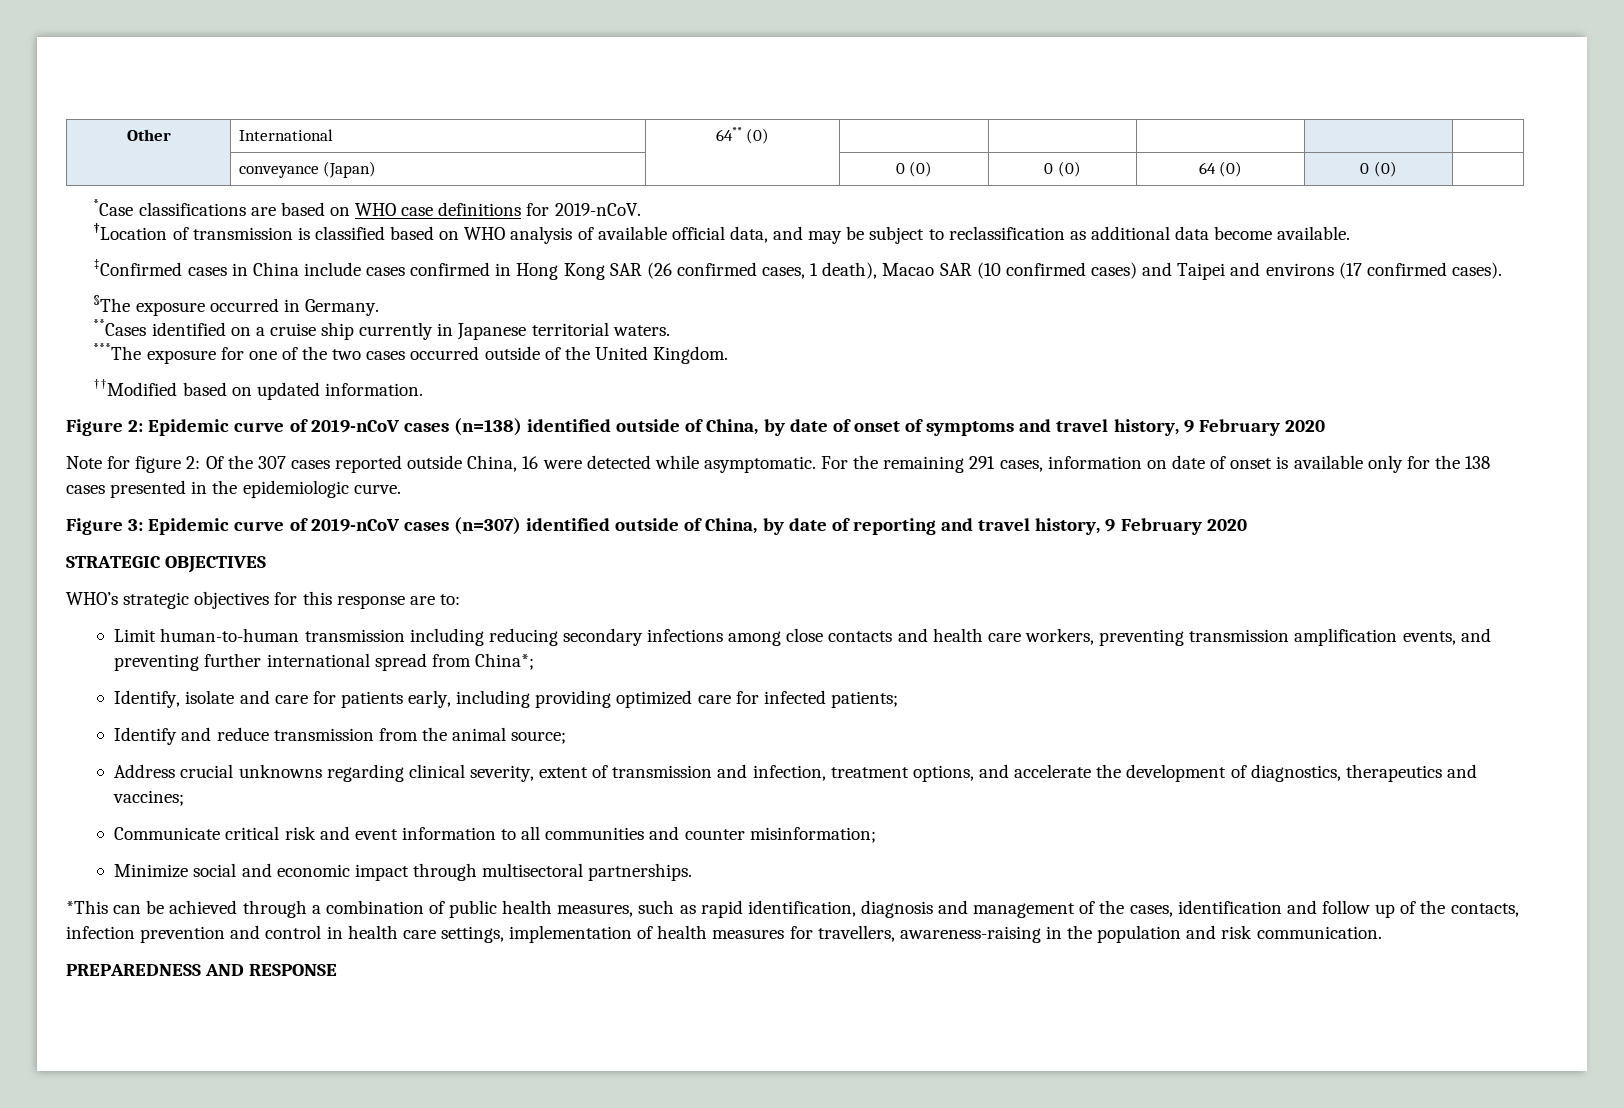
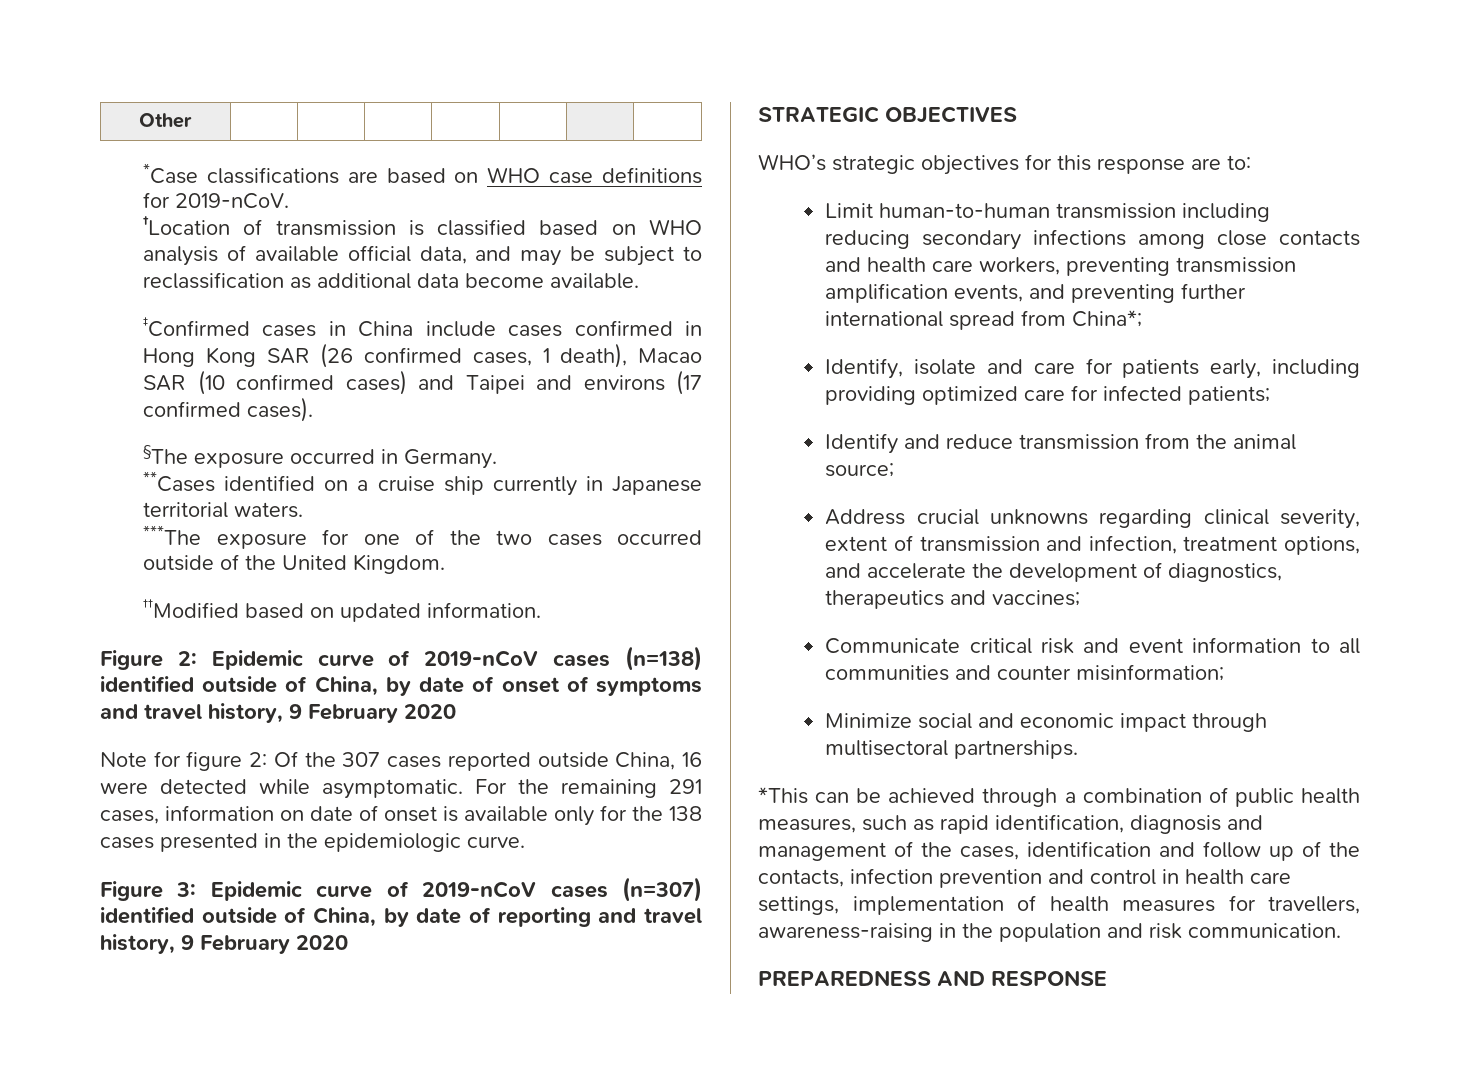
- Other | International | 64** (0) | | | | |
- | conveyance (Japan) | | 0 (0) | 0 (0) | 64 (0) | 0 (0) |
+ Other | | | | | | |

